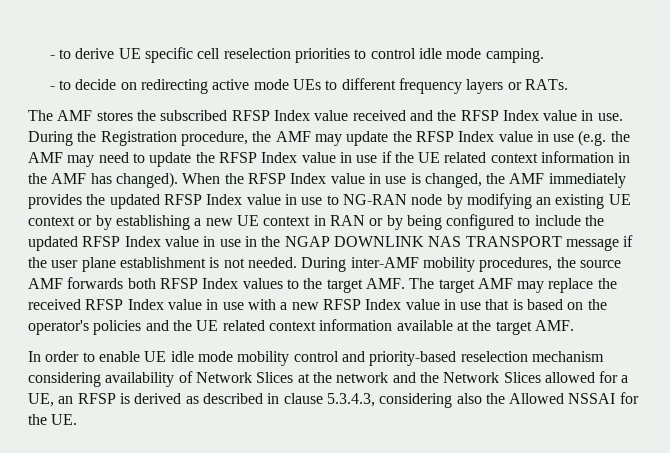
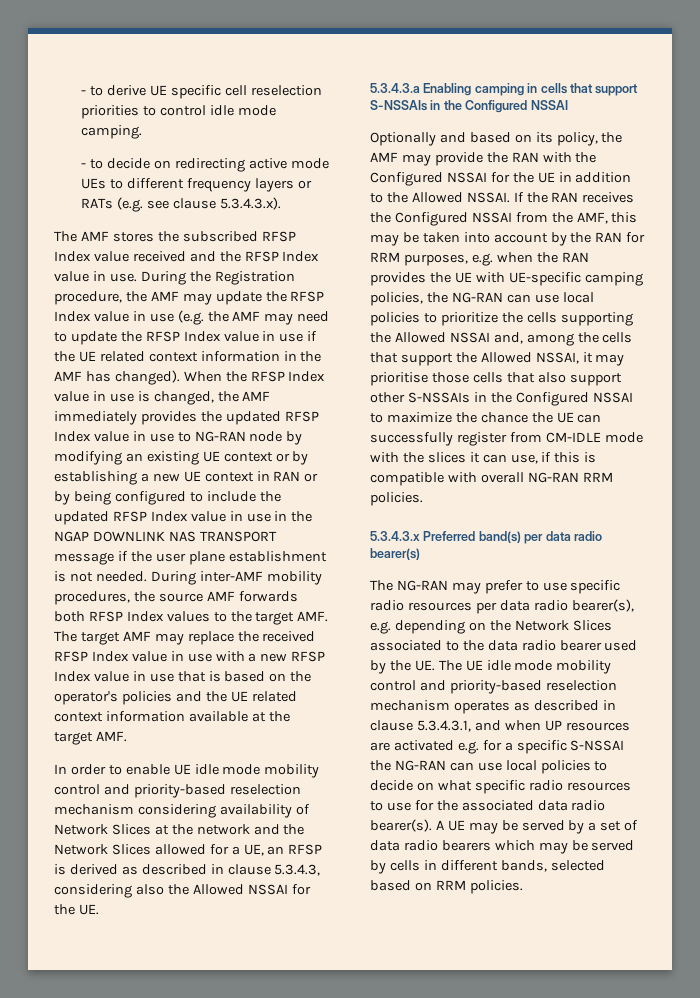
- - to decide on redirecting active mode UEs to different frequency layers or RATs.
+ - to decide on redirecting active mode UEs to different frequency layers or RATs (e.g. see clause 5.3.4.3.x).
+ 5.3.4.3.a Enabling camping in cells that support S-NSSAIs in the Configured NSSAI
+ Optionally and based on its policy, the AMF may provide the RAN with the Configured NSSAI for the UE in addition to the Allowed NSSAI. If the RAN receives the Configured NSSAI from the AMF, this may be taken into account by the RAN for RRM purposes, e.g. when the RAN provides the UE with UE-specific camping policies, the NG-RAN can use local policies to prioritize the cells supporting the Allowed NSSAI and, among the cells that support the Allowed NSSAI, it may prioritise those cells that also support other S-NSSAIs in the Configured NSSAI to maximize the chance the UE can successfully register from CM-IDLE mode with the slices it can use, if this is compatible with overall NG-RAN RRM policies.
+ 5.3.4.3.x Preferred band(s) per data radio bearer(s)
+ The NG-RAN may prefer to use specific radio resources per data radio bearer(s), e.g. depending on the Network Slices associated to the data radio bearer used by the UE. The UE idle mode mobility control and priority-based reselection mechanism operates as described in clause 5.3.4.3.1, and when UP resources are activated e.g. for a specific S-NSSAI the NG-RAN can use local policies to decide on what specific radio resources to use for the associated data radio bearer(s). A UE may be served by a set of data radio bearers which may be served by cells in different bands, selected based on RRM policies.

